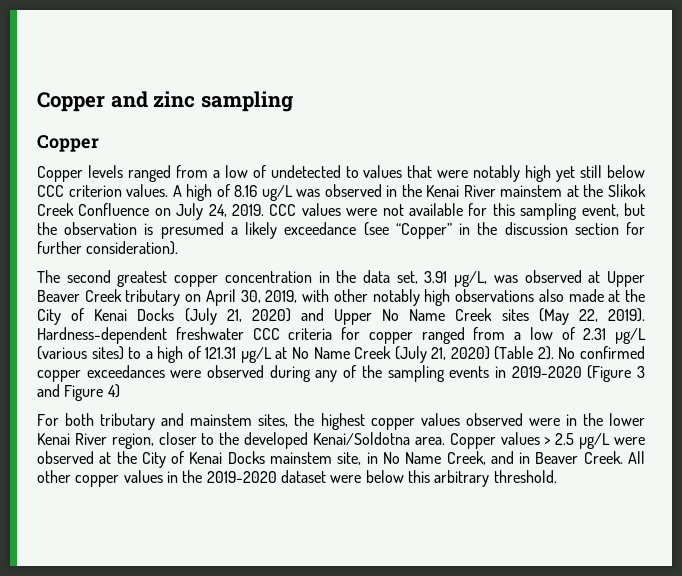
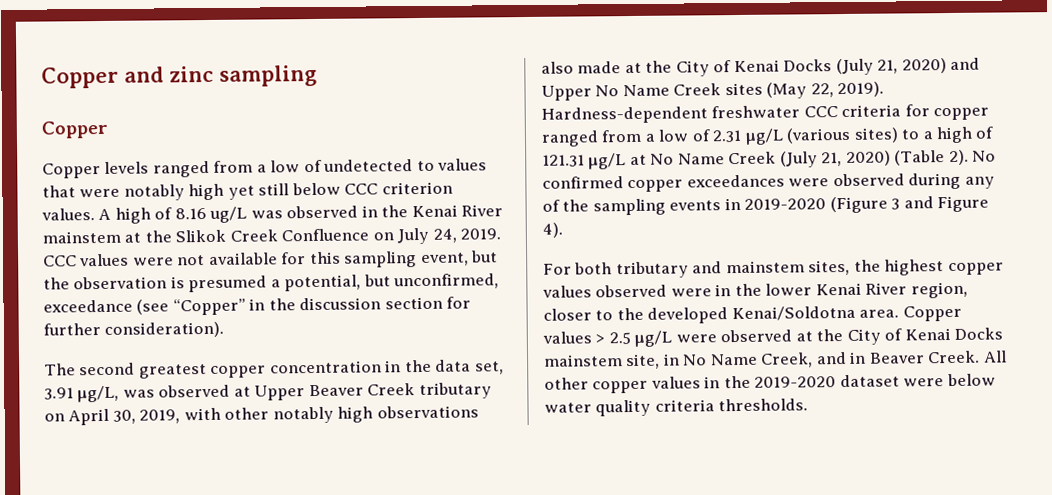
- CCC values were not available for this sampling event, but the observation is presumed a likely exceedance (see “Copper” in the discussion section for further consideration).
+ CCC values were not available for this sampling event, but the observation is presumed a potential, but unconfirmed, exceedance (see “Copper” in the discussion section for further consideration).
- No confirmed copper exceedances were observed during any of the sampling events in 2019-2020 (Figure 3 and Figure 4)
+ No confirmed copper exceedances were observed during any of the sampling events in 2019-2020 (Figure 3 and Figure 4).
- All other copper values in the 2019-2020 dataset were below this arbitrary threshold.
+ All other copper values in the 2019-2020 dataset were below water quality criteria thresholds.

